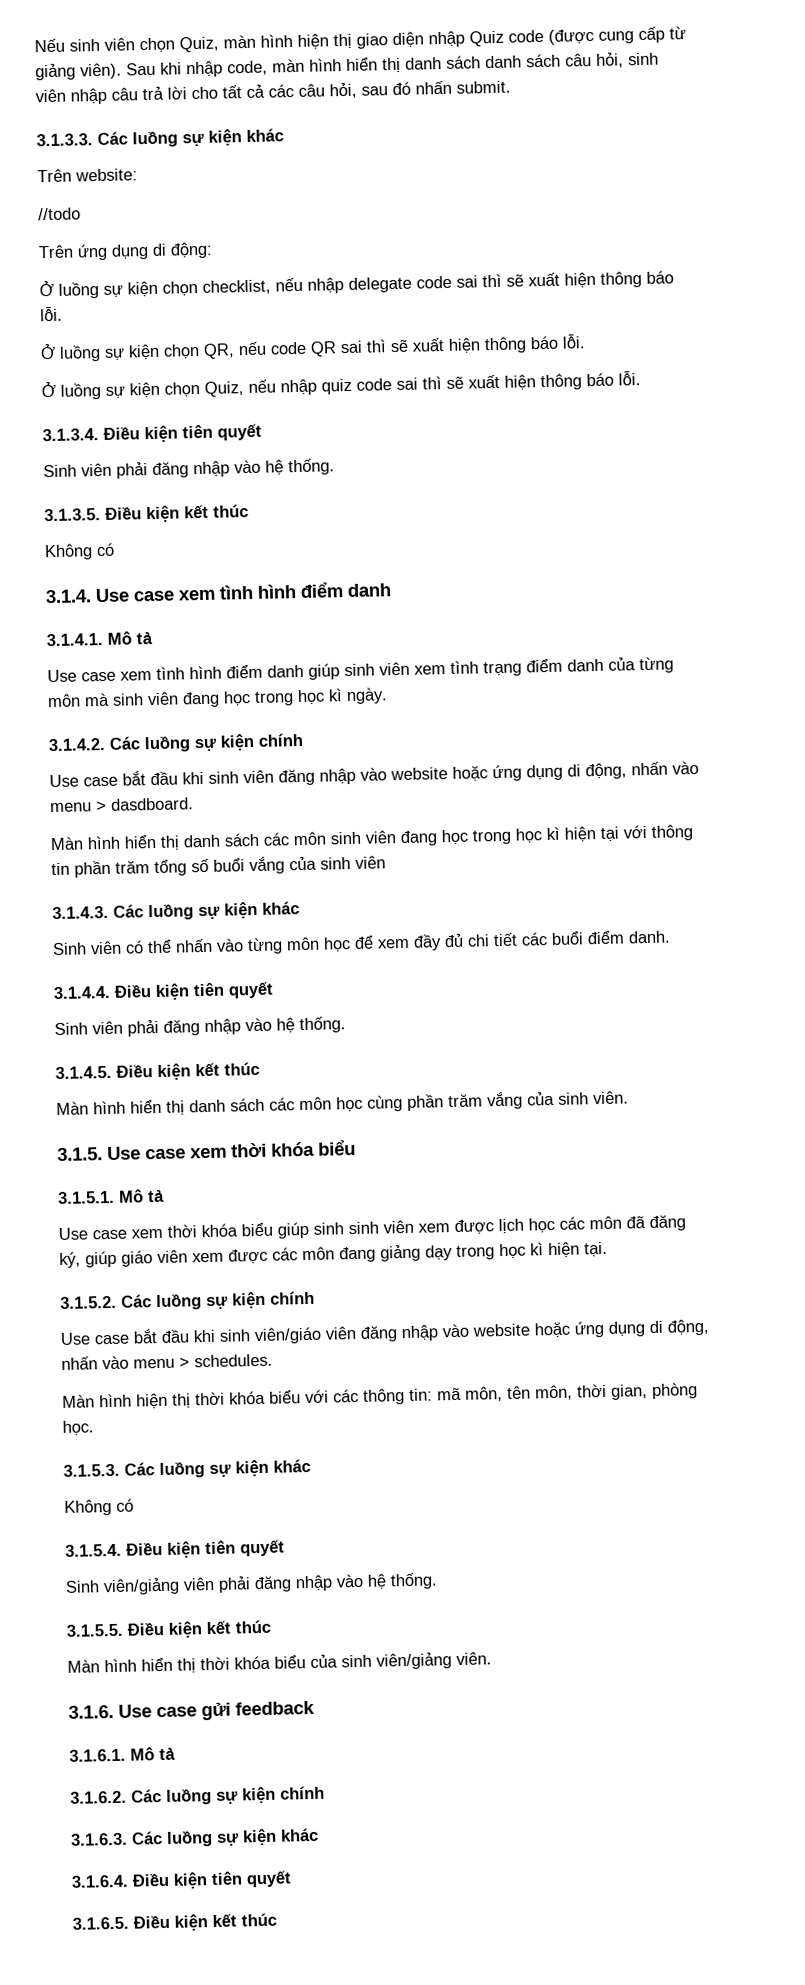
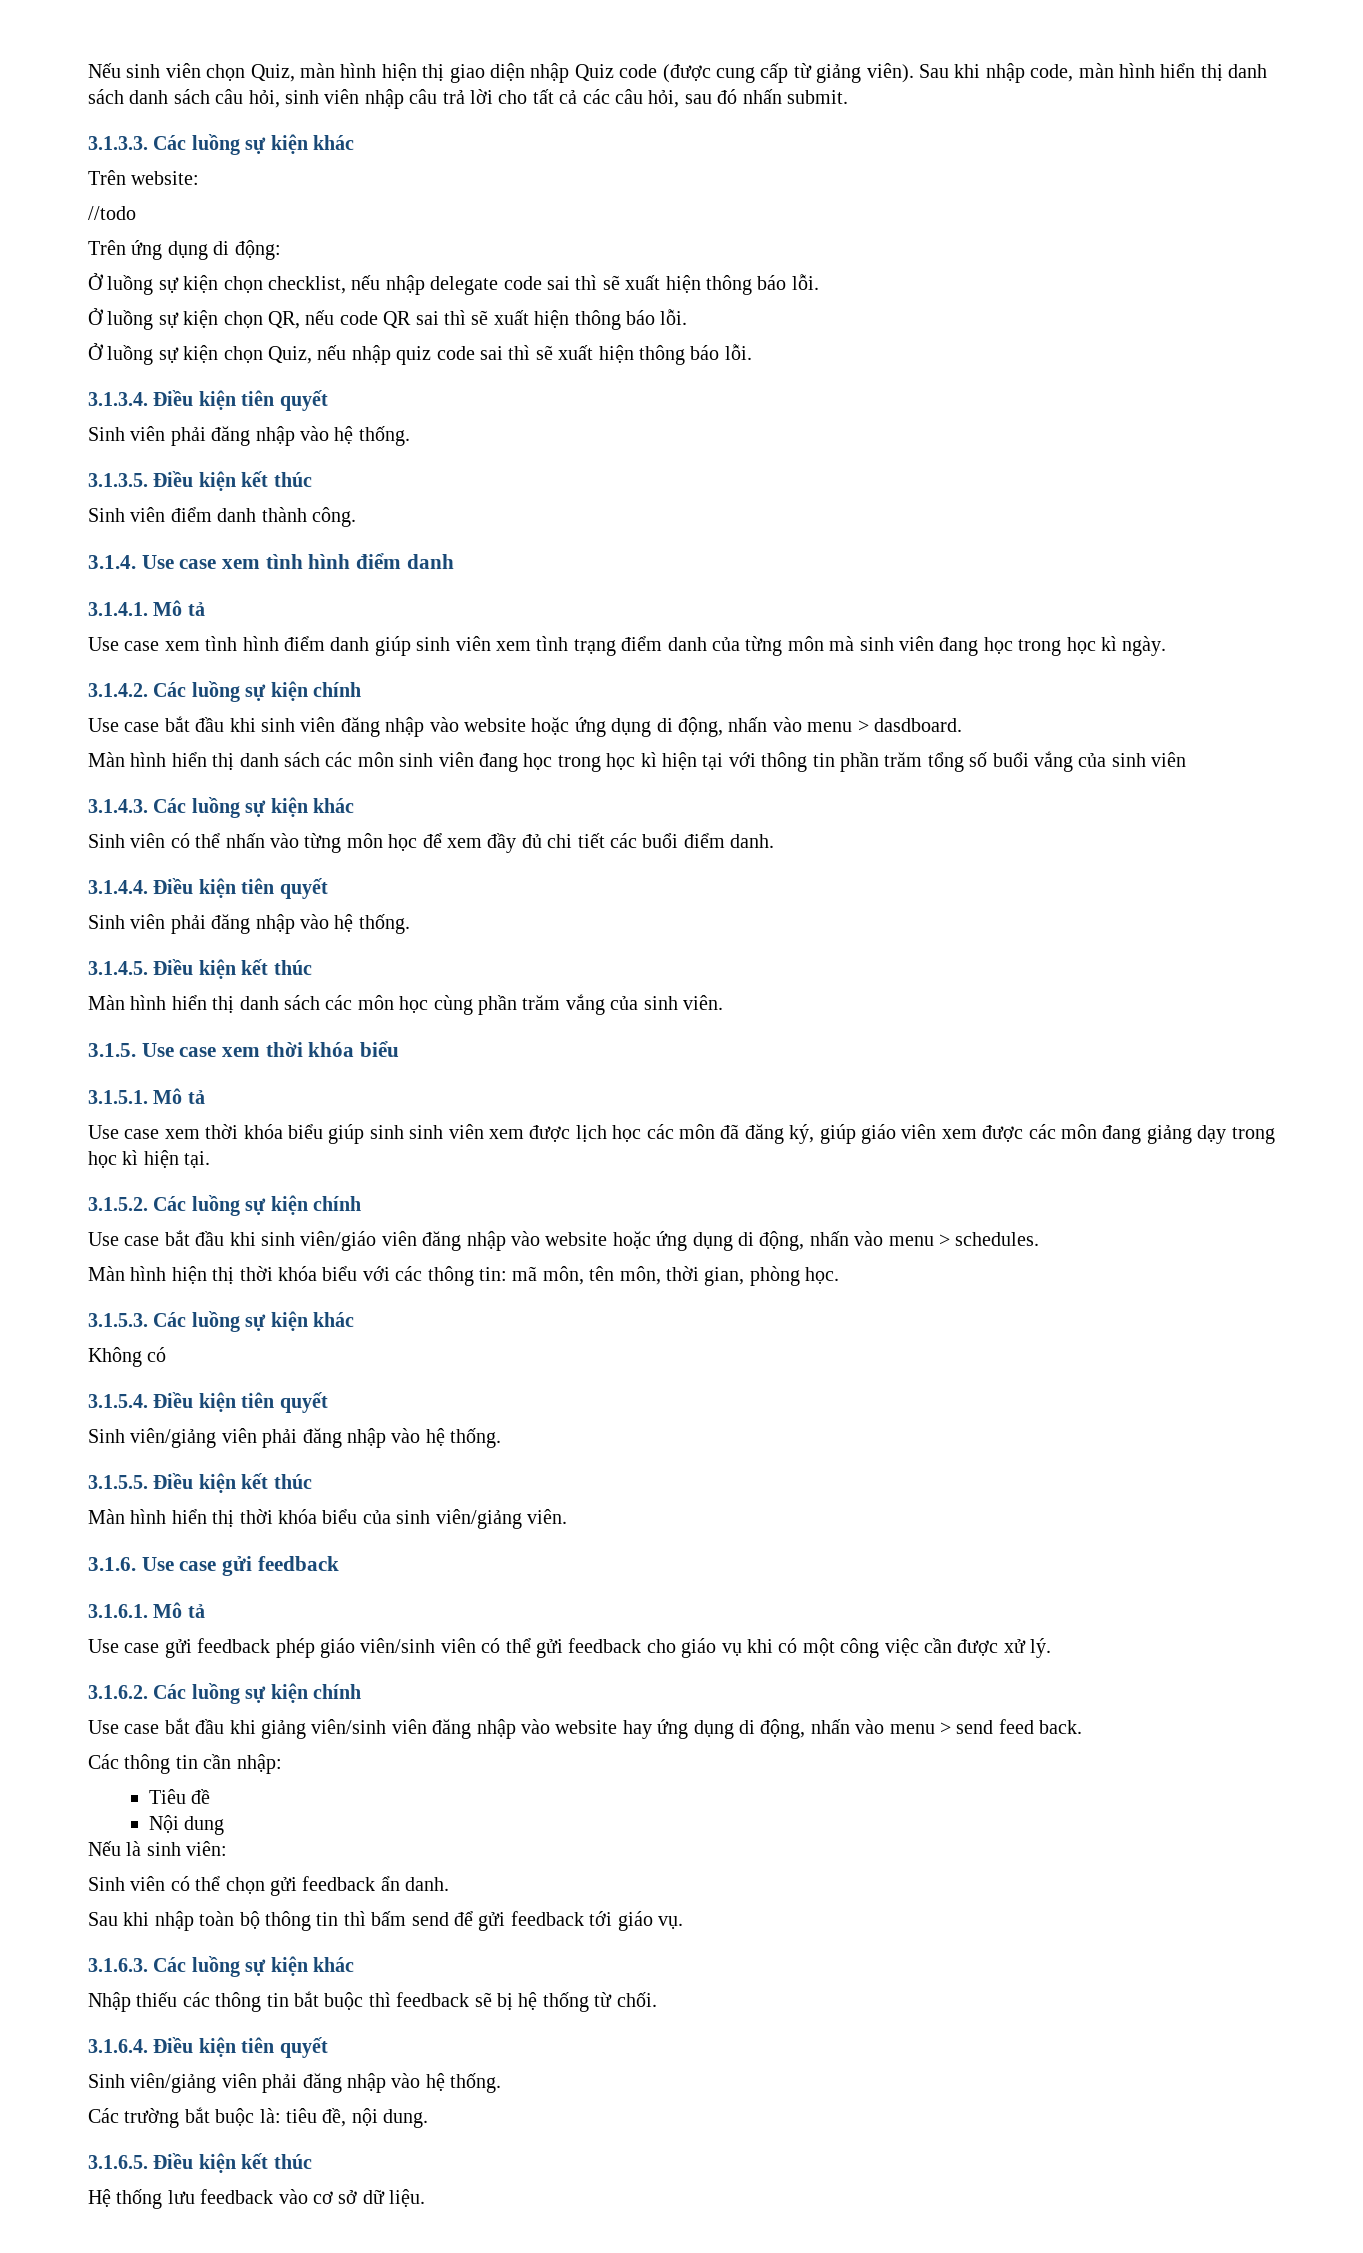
  3.1.3.5. Điều kiện kết thúc
- Không có
+ Sinh viên điểm danh thành công.
+ Use case gửi feedback phép giáo viên/sinh viên có thể gửi feedback cho giáo vụ khi có một công việc cần được xử lý.
+ Use case bắt đầu khi giảng viên/sinh viên đăng nhập vào website hay ứng dụng di động, nhấn vào menu > send feed back.
+ Các thông tin cần nhập:
+ Tiêu đề
+ Nội dung
+ Nếu là sinh viên:
+ Sinh viên có thể chọn gửi feedback ẩn danh.
+ Sau khi nhập toàn bộ thông tin thì bấm send để gửi feedback tới giáo vụ.
+ Nhập thiếu các thông tin bắt buộc thì feedback sẽ bị hệ thống từ chối.
  3.1.6.4. Điều kiện tiên quyết
+ Sinh viên/giảng viên phải đăng nhập vào hệ thống.
+ Các trường bắt buộc là: tiêu đề, nội dung.
+ Hệ thống lưu feedback vào cơ sở dữ liệu.

